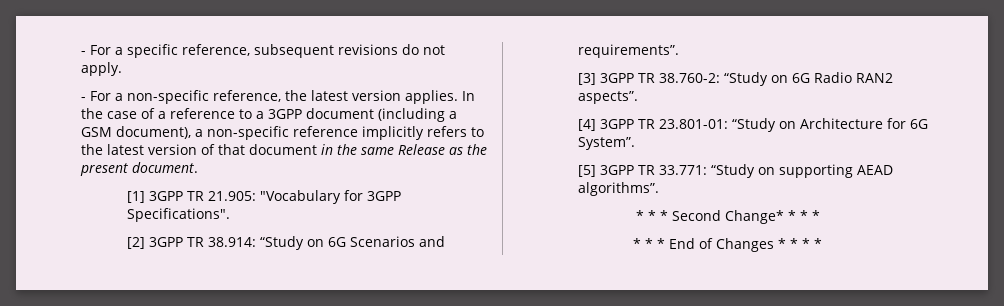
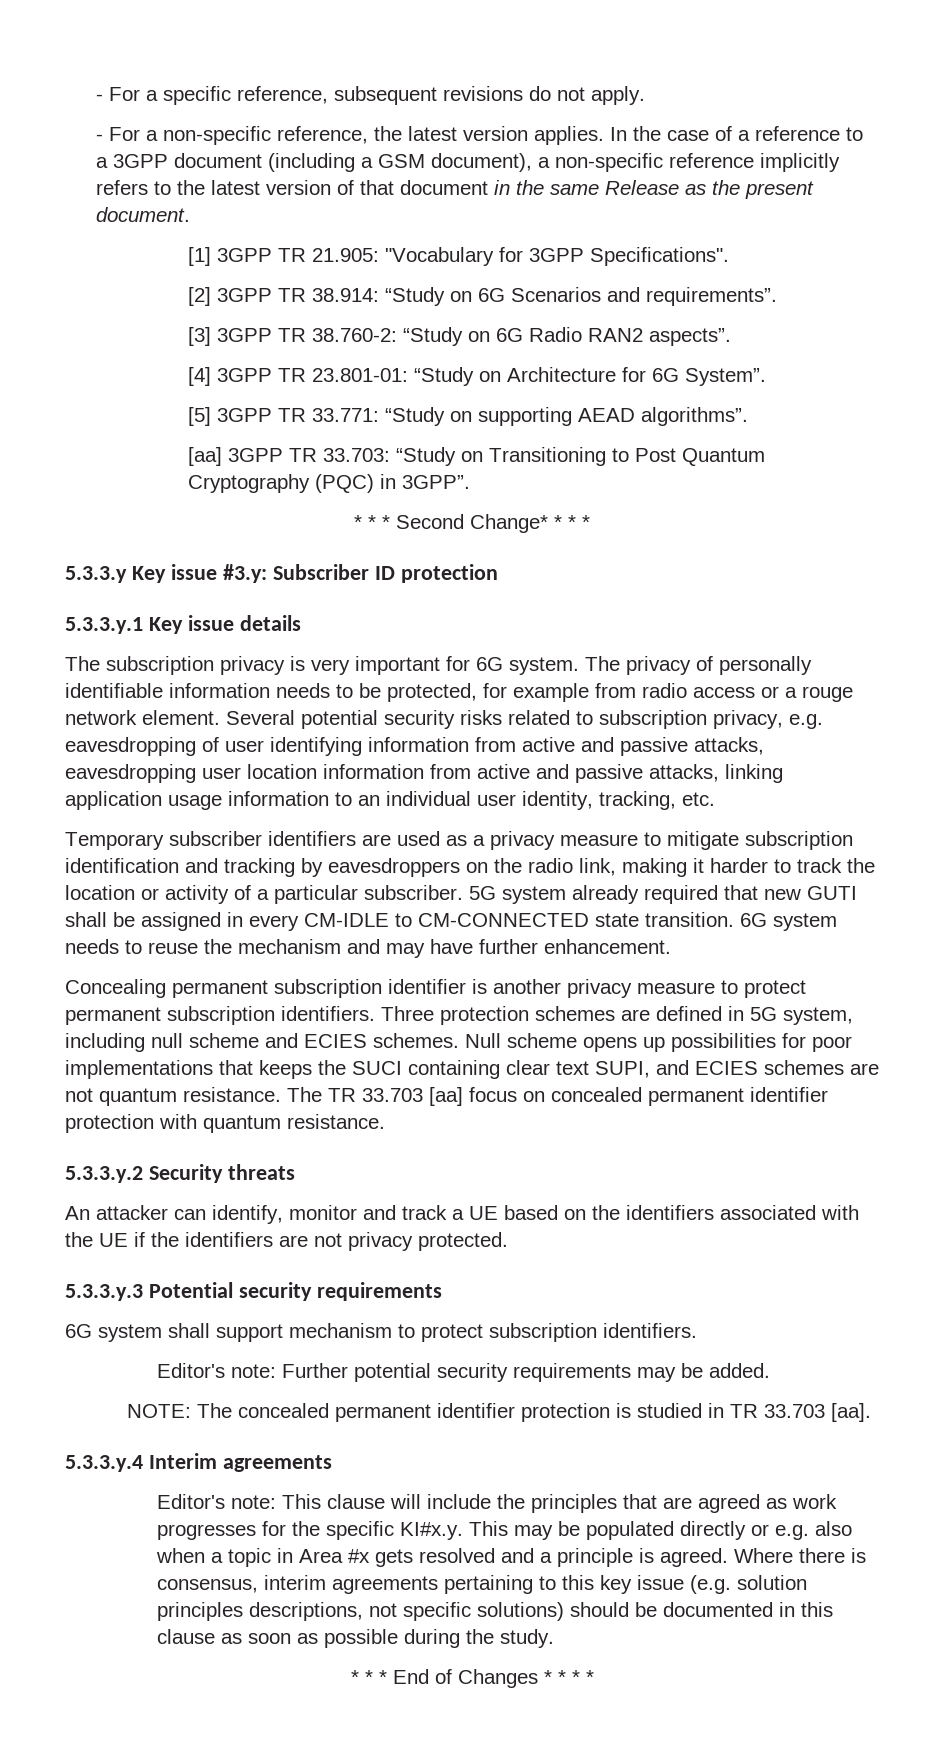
+ [aa] 3GPP TR 33.703: “Study on Transitioning to Post Quantum Cryptography (PQC) in 3GPP”.
+ 5.3.3.y Key issue #3.y: Subscriber ID protection
+ 5.3.3.y.1 Key issue details
+ The subscription privacy is very important for 6G system. The privacy of personally identifiable information needs to be protected, for example from radio access or a rouge network element. Several potential security risks related to subscription privacy, e.g. eavesdropping of user identifying information from active and passive attacks, eavesdropping user location information from active and passive attacks, linking application usage information to an individual user identity, tracking, etc.
+ Temporary subscriber identifiers are used as a privacy measure to mitigate subscription identification and tracking by eavesdroppers on the radio link, making it harder to track the location or activity of a particular subscriber. 5G system already required that new GUTI shall be assigned in every CM-IDLE to CM-CONNECTED state transition. 6G system needs to reuse the mechanism and may have further enhancement.
+ Concealing permanent subscription identifier is another privacy measure to protect permanent subscription identifiers. Three protection schemes are defined in 5G system, including null scheme and ECIES schemes. Null scheme opens up possibilities for poor implementations that keeps the SUCI containing clear text SUPI, and ECIES schemes are not quantum resistance. The TR 33.703 [aa] focus on concealed permanent identifier protection with quantum resistance.
+ 5.3.3.y.2 Security threats
+ An attacker can identify, monitor and track a UE based on the identifiers associated with the UE if the identifiers are not privacy protected.
+ 5.3.3.y.3 Potential security requirements
+ 6G system shall support mechanism to protect subscription identifiers.
+ Editor's note: Further potential security requirements may be added.
+ NOTE: The concealed permanent identifier protection is studied in TR 33.703 [aa].
+ 5.3.3.y.4 Interim agreements
+ Editor's note: This clause will include the principles that are agreed as work progresses for the specific KI#x.y. This may be populated directly or e.g. also when a topic in Area #x gets resolved and a principle is agreed. Where there is consensus, interim agreements pertaining to this key issue (e.g. solution principles descriptions, not specific solutions) should be documented in this clause as soon as possible during the study.

